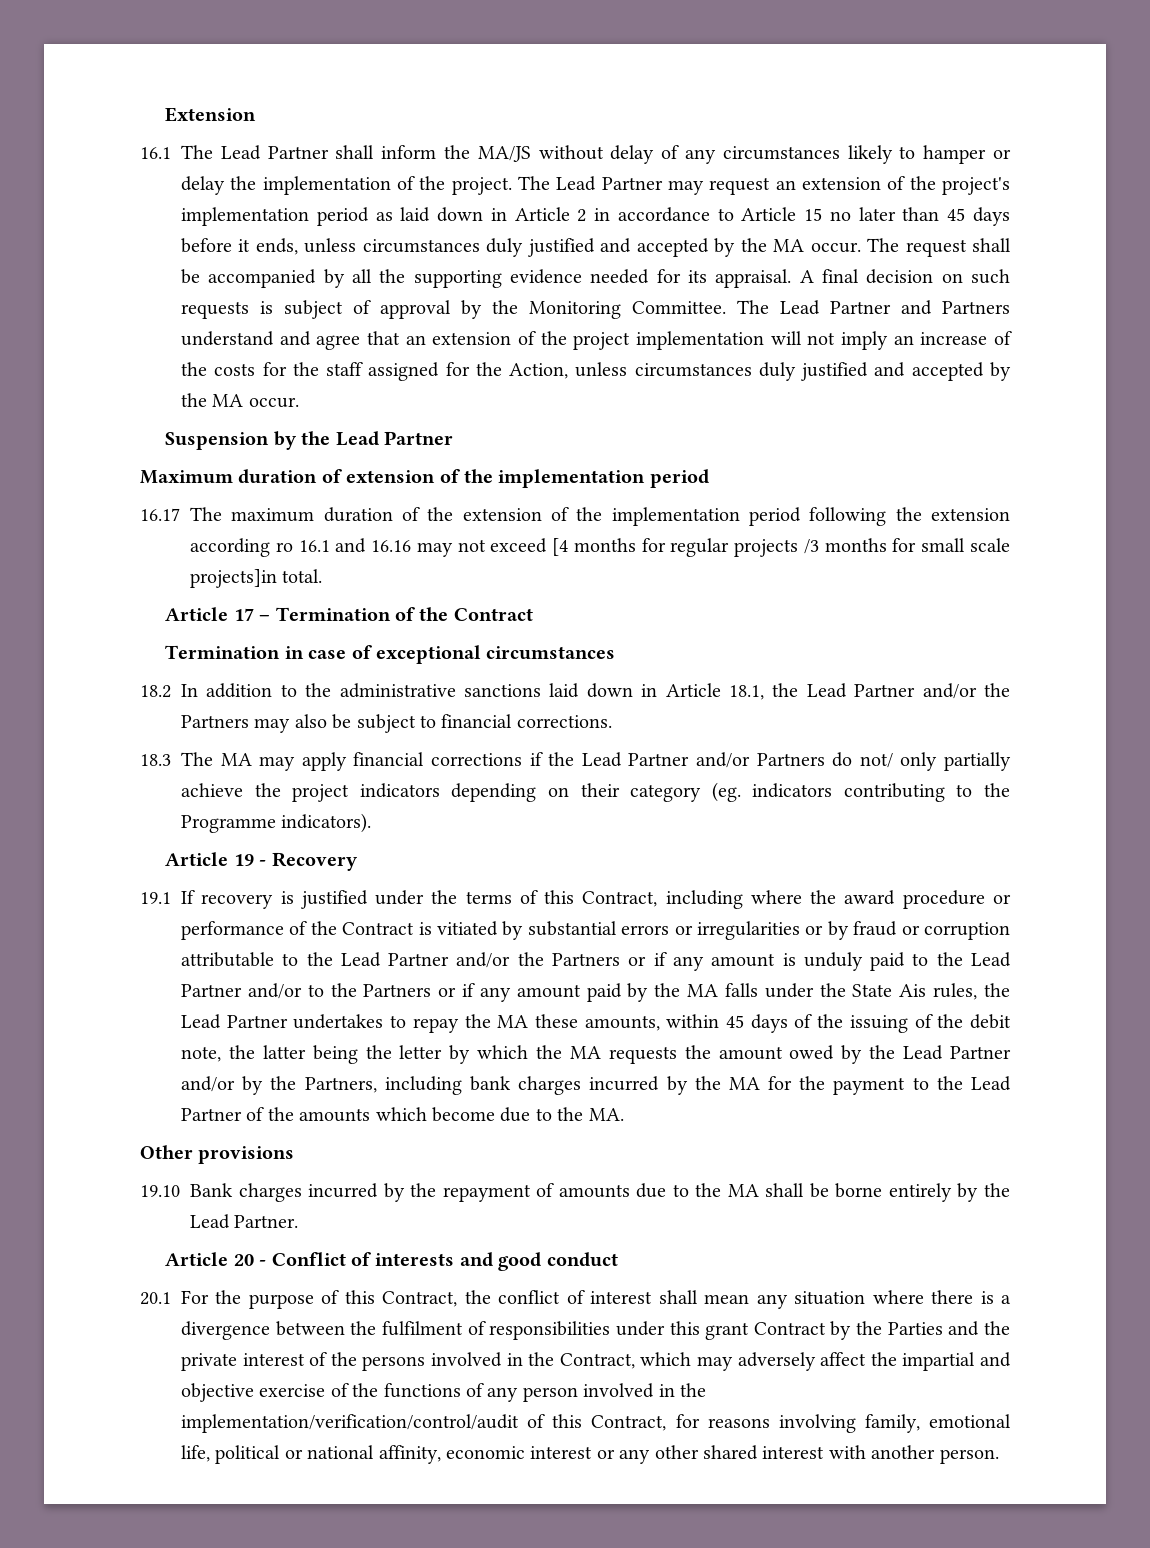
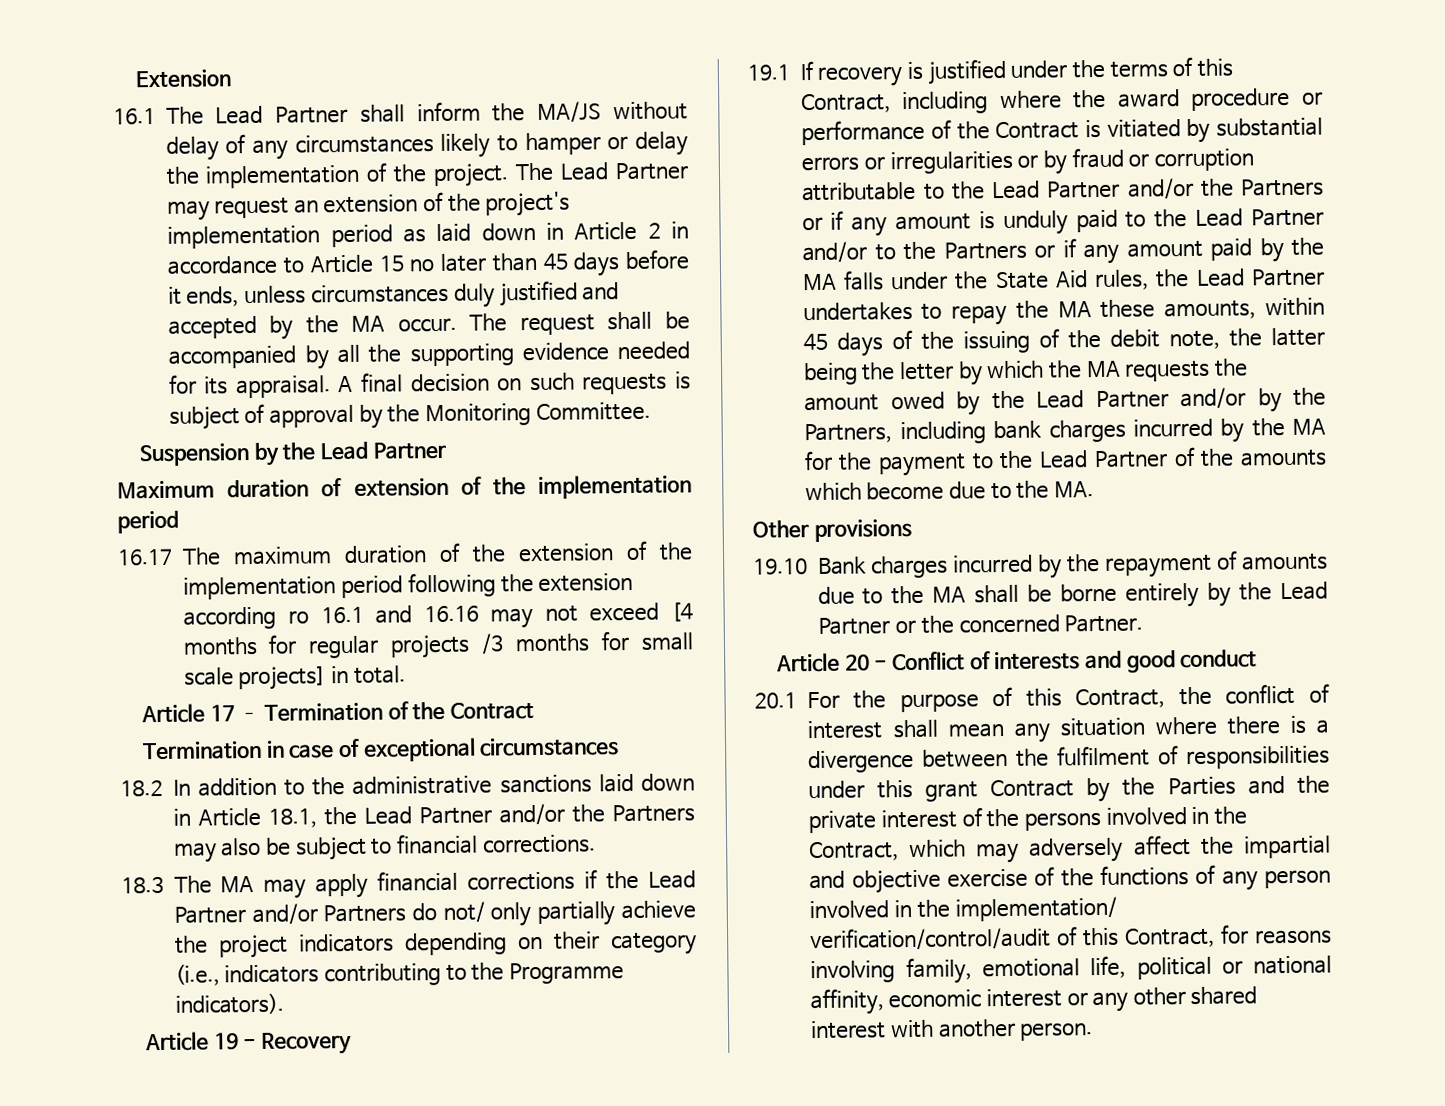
- The Lead Partner and Partners understand and agree that an extension of the project implementation will not imply an increase of the costs for the staff assigned for the Action, unless circumstances duly justified and accepted by the MA occur.
- 16.17 The maximum duration of the extension of the implementation period following the extension according ro 16.1 and 16.16 may not exceed [4 months for regular projects /3 months for small scale projects]in total.
+ 16.17 The maximum duration of the extension of the implementation period following the extension according ro 16.1 and 16.16 may not exceed [4 months for regular projects /3 months for small scale projects] in total.
- 18.3 The MA may apply financial corrections if the Lead Partner and/or Partners do not/ only partially achieve the project indicators depending on their category (eg. indicators contributing to the Programme indicators).
+ 18.3 The MA may apply financial corrections if the Lead Partner and/or Partners do not/ only partially achieve the project indicators depending on their category (i.e., indicators contributing to the Programme indicators).
- 19.1 If recovery is justified under the terms of this Contract, including where the award procedure or performance of the Contract is vitiated by substantial errors or irregularities or by fraud or corruption attributable to the Lead Partner and/or the Partners or if any amount is unduly paid to the Lead Partner and/or to the Partners or if any amount paid by the MA falls under the State Ais rules, the Lead Partner undertakes to repay the MA these amounts, within 45 days of the issuing of the debit note, the latter being the letter by which the MA requests the amount owed by the Lead Partner and/or by the Partners, including bank charges incurred by the MA for the payment to the Lead Partner of the amounts which become due to the MA.
+ 19.1 If recovery is justified under the terms of this Contract, including where the award procedure or performance of the Contract is vitiated by substantial errors or irregularities or by fraud or corruption attributable to the Lead Partner and/or the Partners or if any amount is unduly paid to the Lead Partner and/or to the Partners or if any amount paid by the MA falls under the State Aid rules, the Lead Partner undertakes to repay the MA these amounts, within 45 days of the issuing of the debit note, the latter being the letter by which the MA requests the amount owed by the Lead Partner and/or by the Partners, including bank charges incurred by the MA for the payment to the Lead Partner of the amounts which become due to the MA.
- 19.10 Bank charges incurred by the repayment of amounts due to the MA shall be borne entirely by the Lead Partner.
+ 19.10 Bank charges incurred by the repayment of amounts due to the MA shall be borne entirely by the Lead Partner or the concerned Partner.
- 20.1 For the purpose of this Contract, the conflict of interest shall mean any situation where there is a divergence between the fulfilment of responsibilities under this grant Contract by the Parties and the private interest of the persons involved in the Contract, which may adversely affect the impartial and objective exercise of the functions of any person involved in the implementation/verification/control/audit of this Contract, for reasons involving family, emotional life, political or national affinity, economic interest or any other shared interest with another person.
+ 20.1 For the purpose of this Contract, the conflict of interest shall mean any situation where there is a divergence between the fulfilment of responsibilities under this grant Contract by the Parties and the private interest of the persons involved in the Contract, which may adversely affect the impartial and objective exercise of the functions of any person involved in the implementation/ verification/control/audit of this Contract, for reasons involving family, emotional life, political or national affinity, economic interest or any other shared interest with another person.

